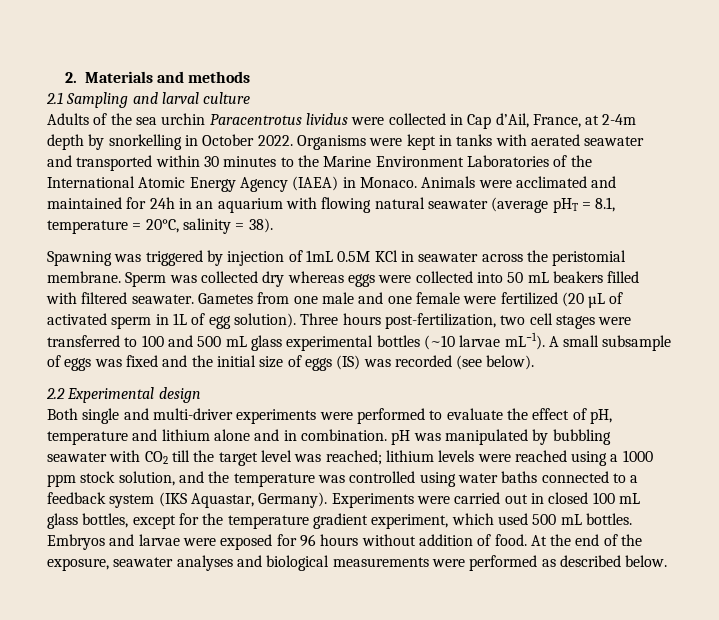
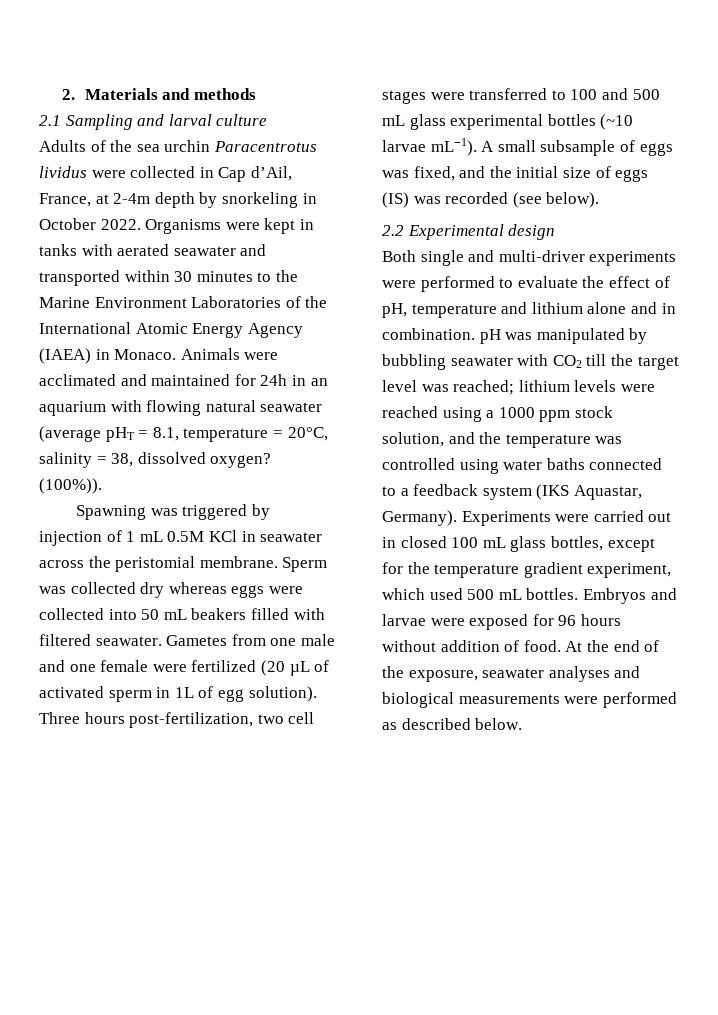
- Adults of the sea urchin Paracentrotus lividus were collected in Cap d’Ail, France, at 2-4m depth by snorkelling in October 2022.
+ Adults of the sea urchin Paracentrotus lividus were collected in Cap d’Ail, France, at 2-4m depth by snorkeling in October 2022.
- Animals were acclimated and maintained for 24h in an aquarium with flowing natural seawater (average pHT = 8.1, temperature = 20°C, salinity = 38).
+ Animals were acclimated and maintained for 24h in an aquarium with flowing natural seawater (average pHT = 8.1, temperature = 20°C, salinity = 38, dissolved oxygen? (100%)).
- Spawning was triggered by injection of 1mL 0.5M KCl in seawater across the peristomial membrane.
+ Spawning was triggered by injection of 1 mL 0.5M KCl in seawater across the peristomial membrane.
- A small subsample of eggs was fixed and the initial size of eggs (IS) was recorded (see below).
+ A small subsample of eggs was fixed, and the initial size of eggs (IS) was recorded (see below).

